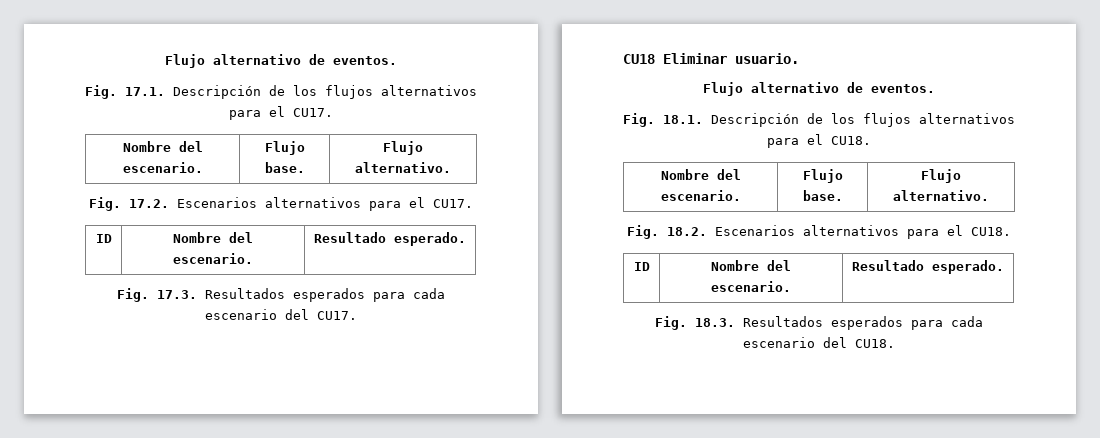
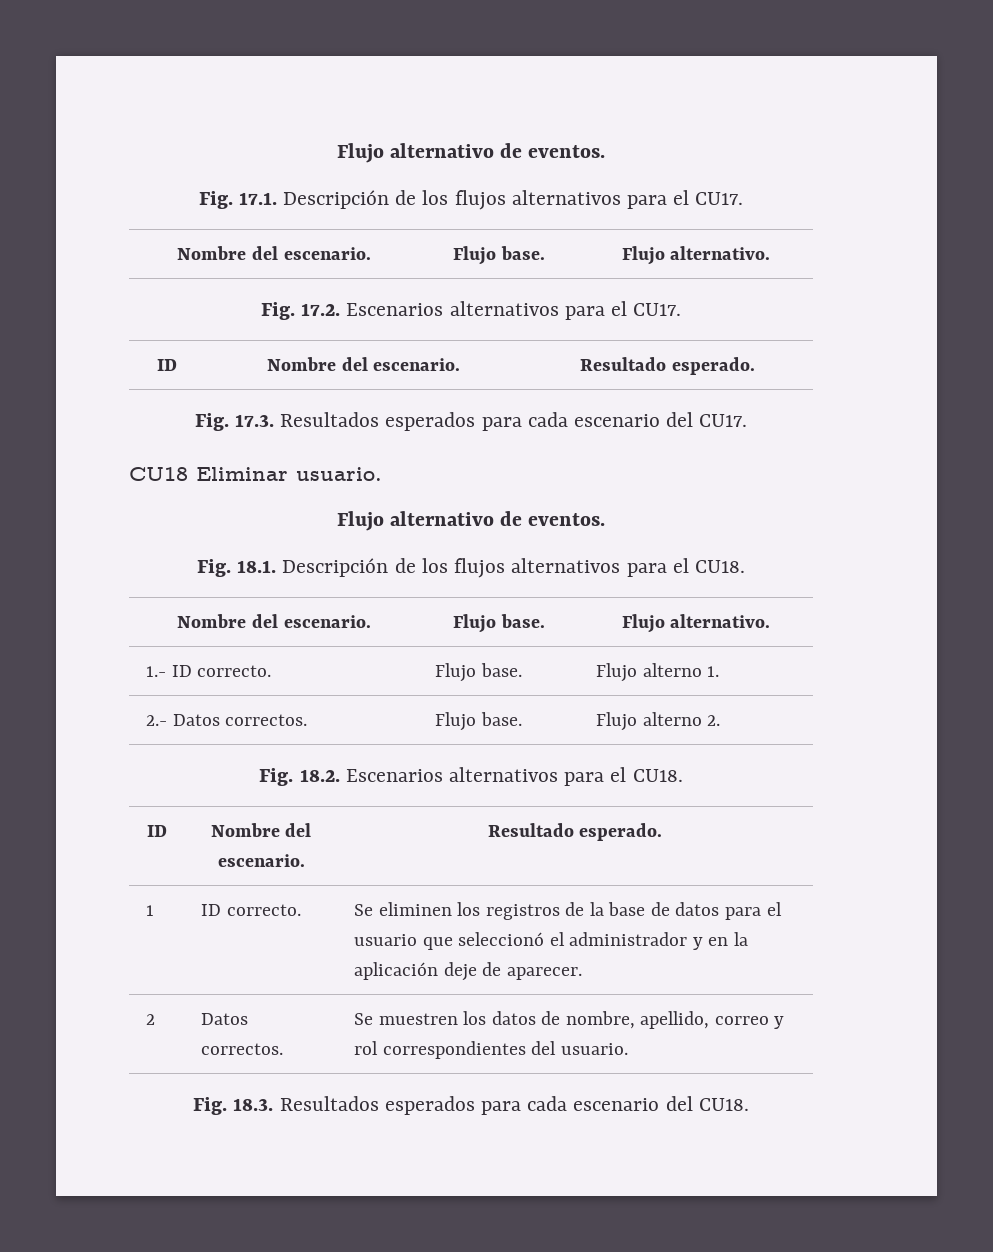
+ 1.- ID correcto. | Flujo base. | Flujo alterno 1.
+ 2.- Datos correctos. | Flujo base. | Flujo alterno 2.
+ 1 | ID correcto. | Se eliminen los registros de la base de datos para el usuario que seleccionó el administrador y en la aplicación deje de aparecer.
+ 2 | Datos correctos. | Se muestren los datos de nombre, apellido, correo y rol correspondientes del usuario.

